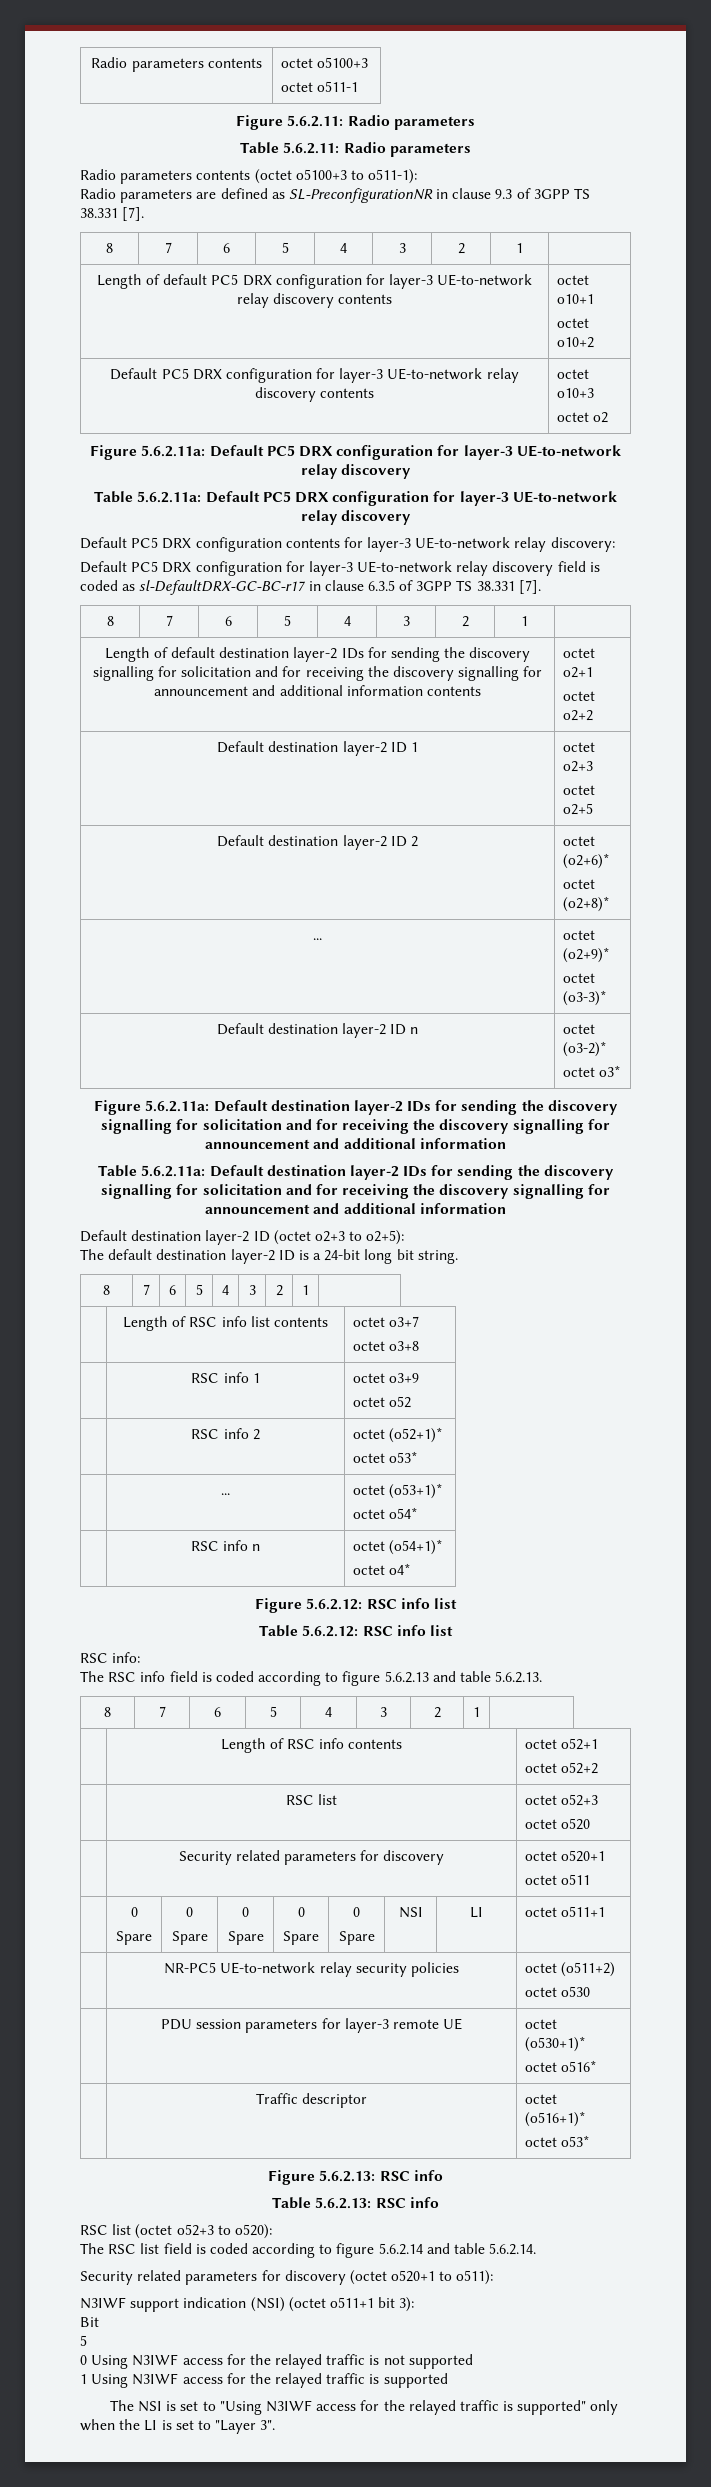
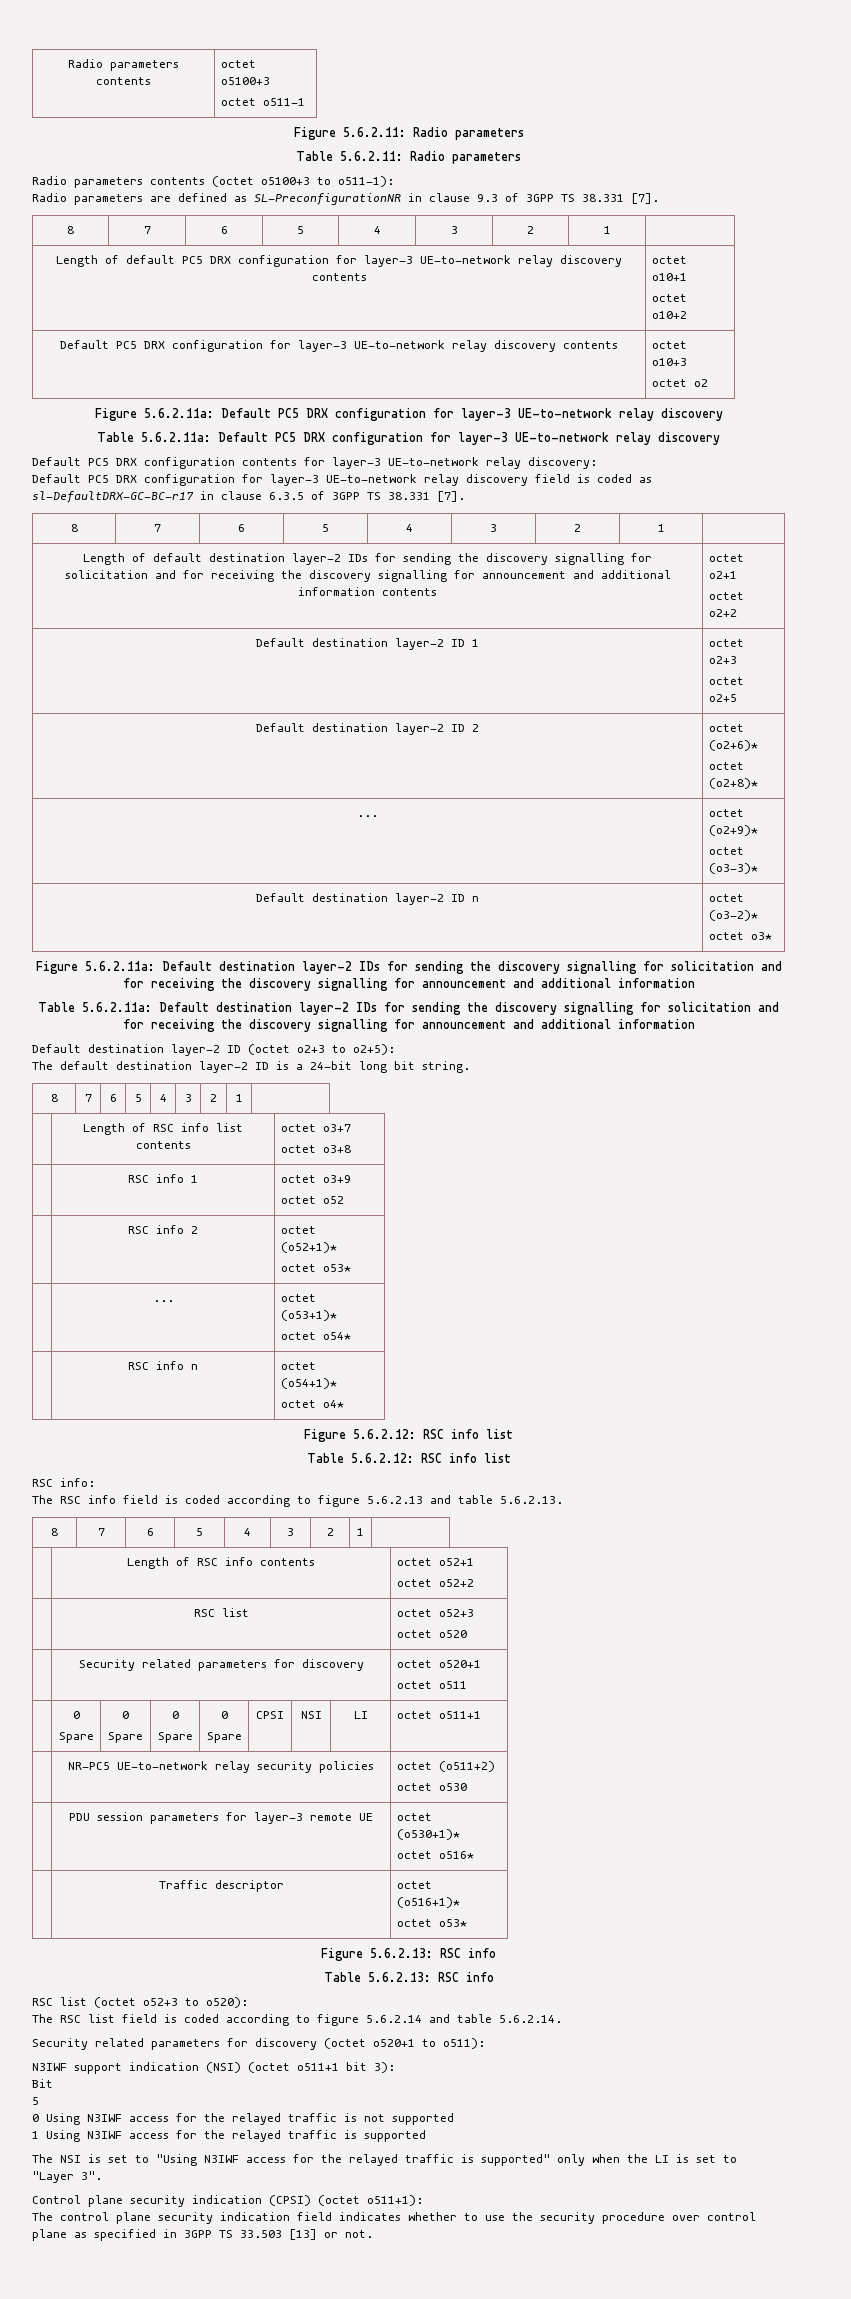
  | Security related parameters for discovery | octet o520+1
  octet o511
  | 0
  Spare | 0
  Spare | 0
  Spare | 0
- Spare | 0
- Spare | NSI | LI | octet o511+1
+ Spare | CPSI | NSI | LI | octet o511+1
+ Control plane security indication (CPSI) (octet o511+1):
+ The control plane security indication field indicates whether to use the security procedure over control plane as specified in 3GPP TS 33.503 [13] or not.

